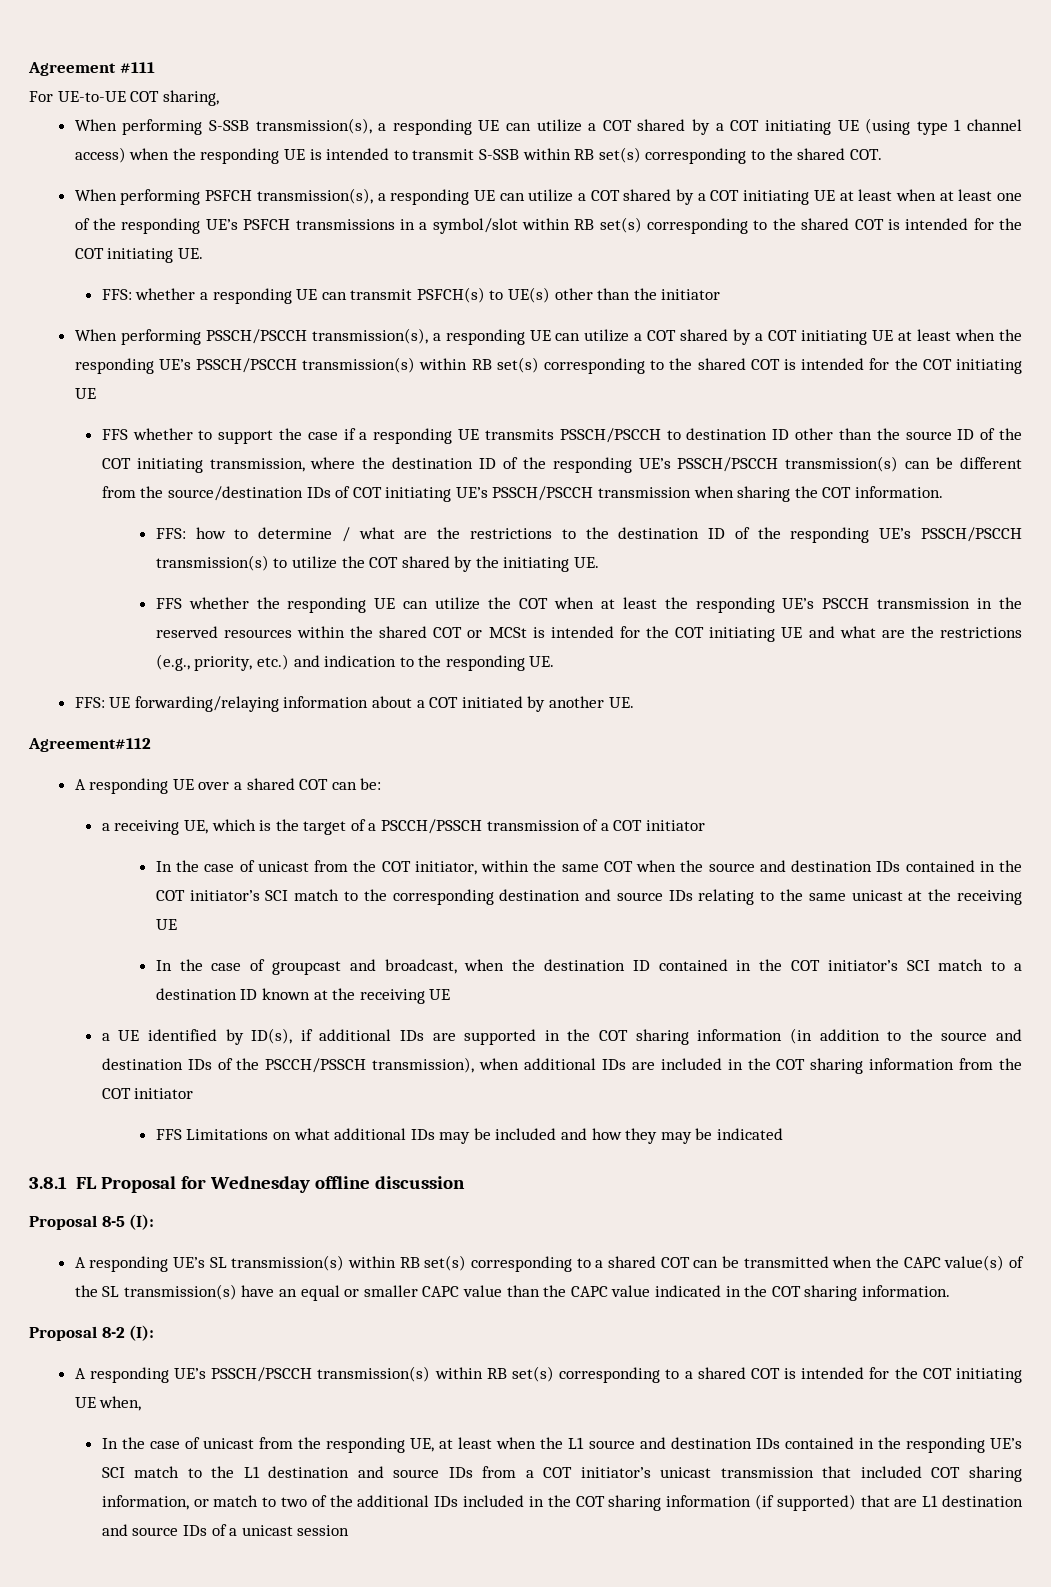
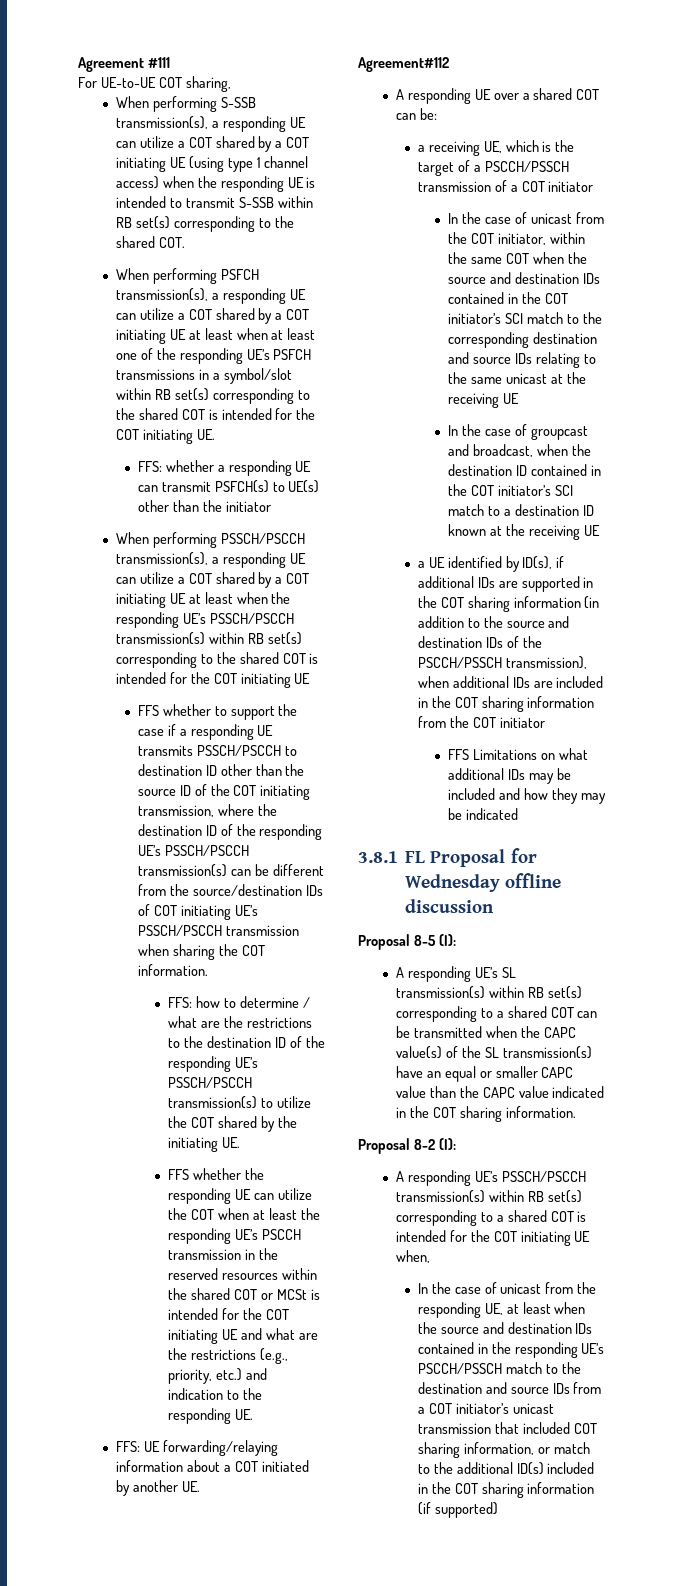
- In the case of unicast from the responding UE, at least when the L1 source and destination IDs contained in the responding UE’s SCI match to the L1 destination and source IDs from a COT initiator’s unicast transmission that included COT sharing information, or match to two of the additional IDs included in the COT sharing information (if supported) that are L1 destination and source IDs of a unicast session
+ In the case of unicast from the responding UE, at least when the source and destination IDs contained in the responding UE’s PSCCH/PSSCH match to the destination and source IDs from a COT initiator’s unicast transmission that included COT sharing information, or match to the additional ID(s) included in the COT sharing information (if supported)

